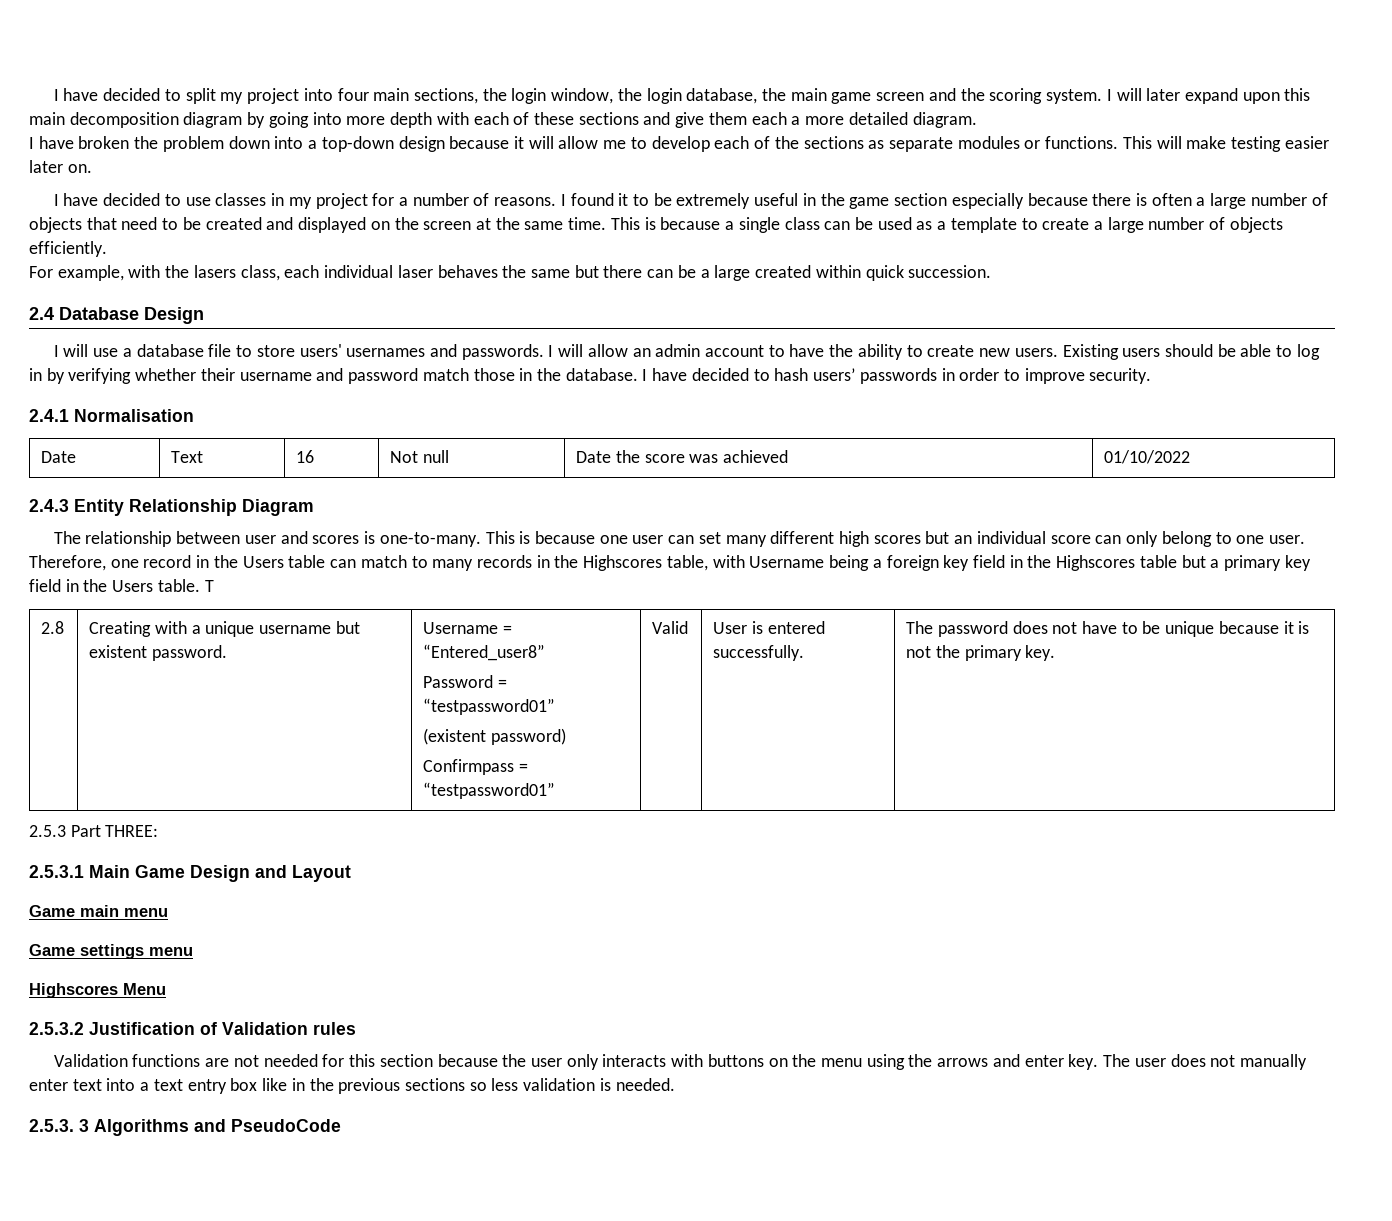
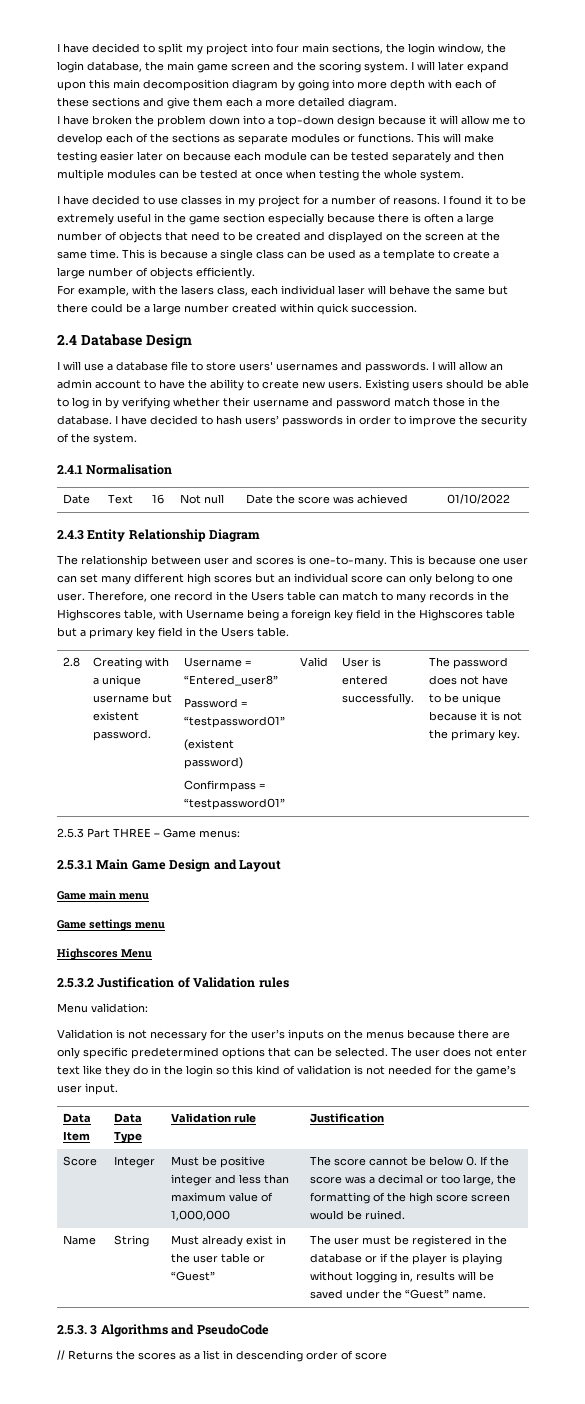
- This will make testing easier later on.
+ This will make testing easier later on because each module can be tested separately and then multiple modules can be tested at once when testing the whole system.
- For example, with the lasers class, each individual laser behaves the same but there can be a large created within quick succession.
+ For example, with the lasers class, each individual laser will behave the same but there could be a large number created within quick succession.
- I have decided to hash users’ passwords in order to improve security.
+ I have decided to hash users’ passwords in order to improve the security of the system.
- T
- 2.5.3 Part THREE:
+ 2.5.3 Part THREE – Game menus:
- Validation functions are not needed for this section because the user only interacts with buttons on the menu using the arrows and enter key.
+ Menu validation:
+ Validation is not necessary for the user’s inputs on the menus because there are only specific predetermined options that can be selected.
- The user does not manually enter text into a text entry box like in the previous sections so less validation is needed.
+ The user does not enter text like they do in the login so this kind of validation is not needed for the game’s user input.
+ Data Item | Data Type | Validation rule | Justification
+ Score | Integer | Must be positive integer and less than maximum value of 1,000,000 | The score cannot be below 0. If the score was a decimal or too large, the formatting of the high score screen would be ruined.
+ Name | String | Must already exist in the user table or “Guest” | The user must be registered in the database or if the player is playing without logging in, results will be saved under the “Guest” name.
+ // Returns the scores as a list in descending order of score

